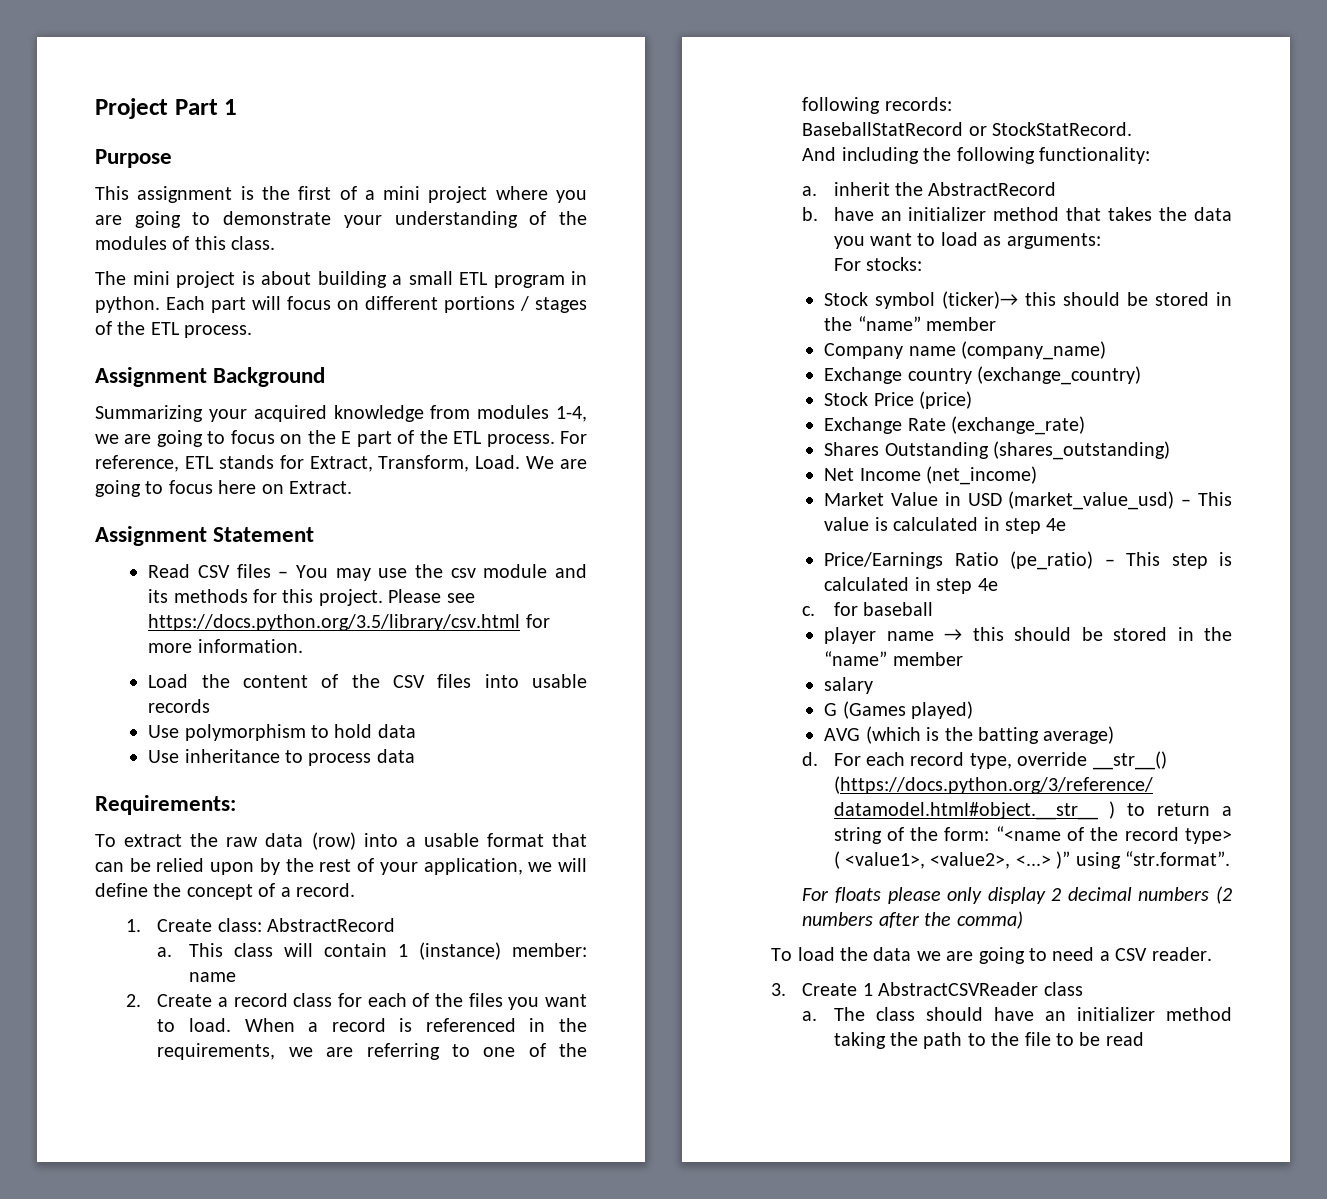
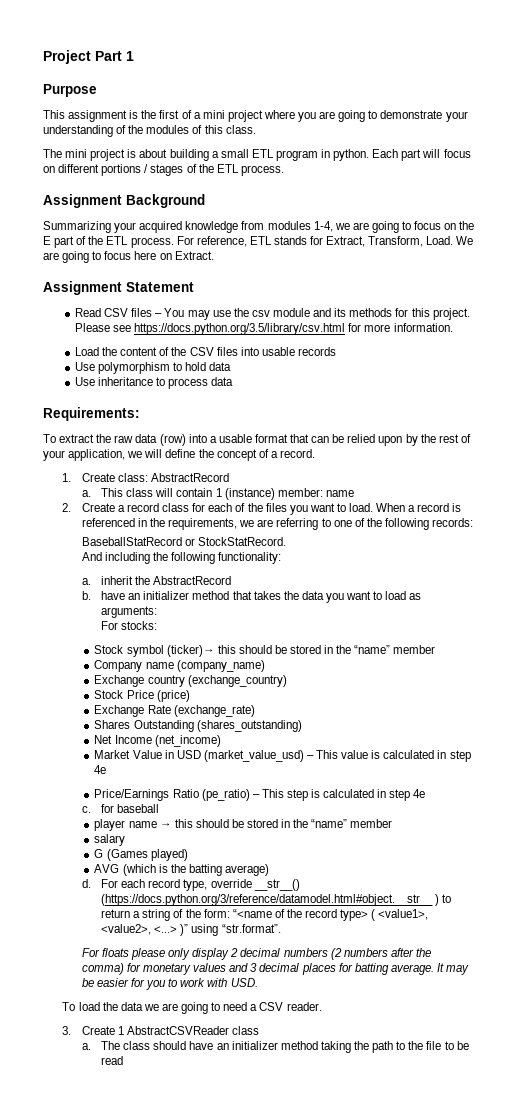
- For floats please only display 2 decimal numbers (2 numbers after the comma)
+ For floats please only display 2 decimal numbers (2 numbers after the comma) for monetary values and 3 decimal places for batting average. It may be easier for you to work with USD.

